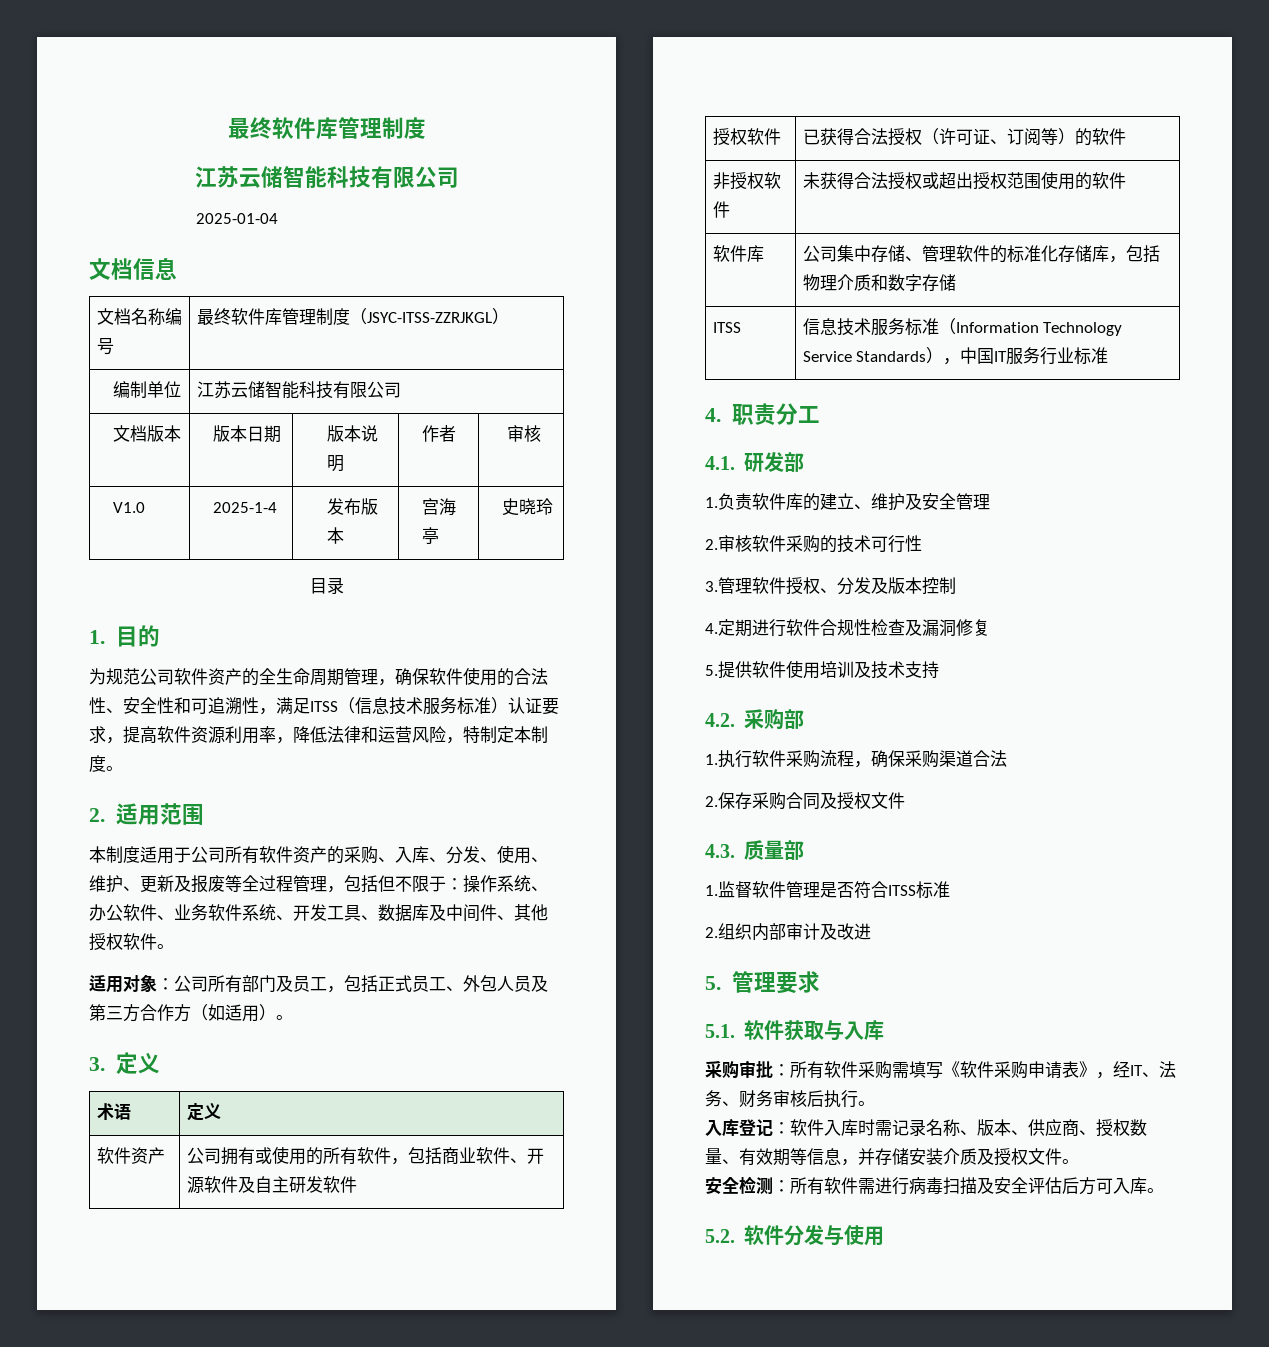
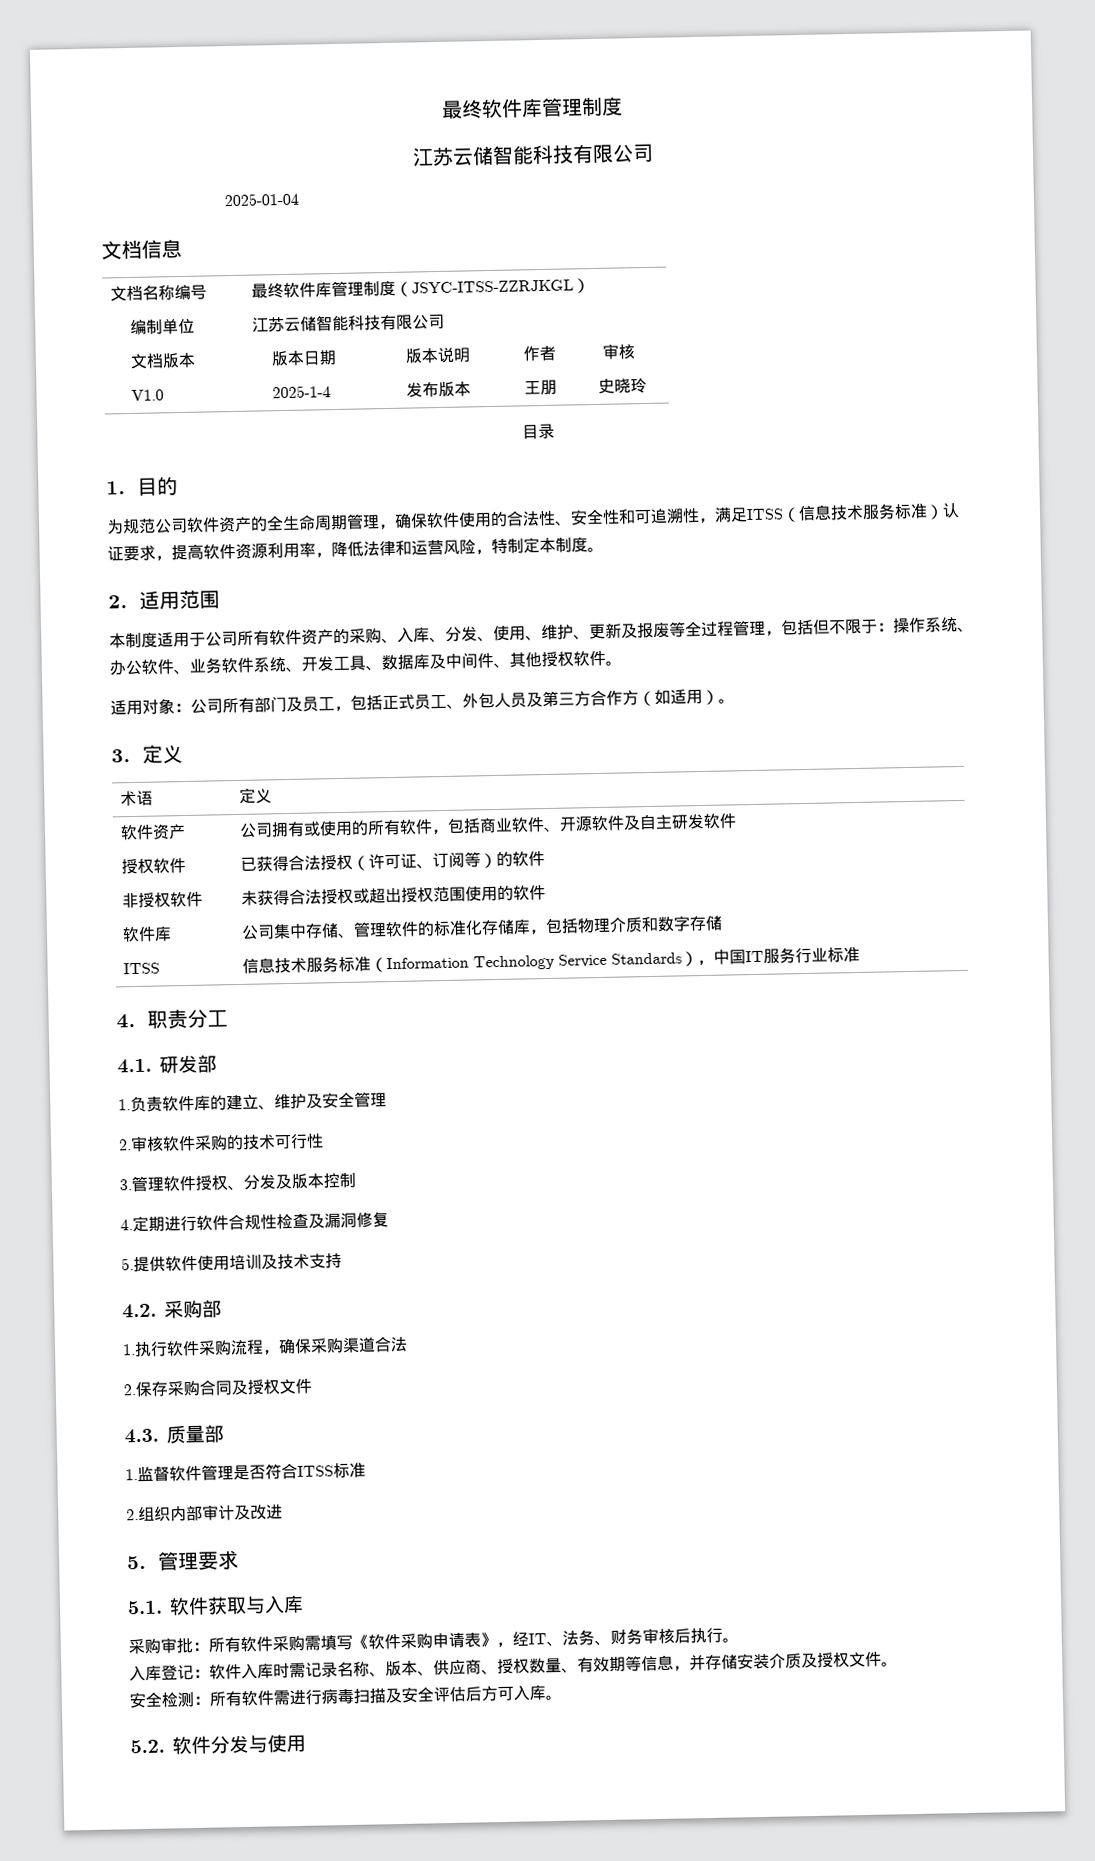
- V1.0 | 2025-1-4 | 发布版本 | 宫海亭 | 史晓玲
+ V1.0 | 2025-1-4 | 发布版本 | 王朋 | 史晓玲

